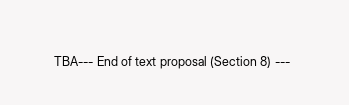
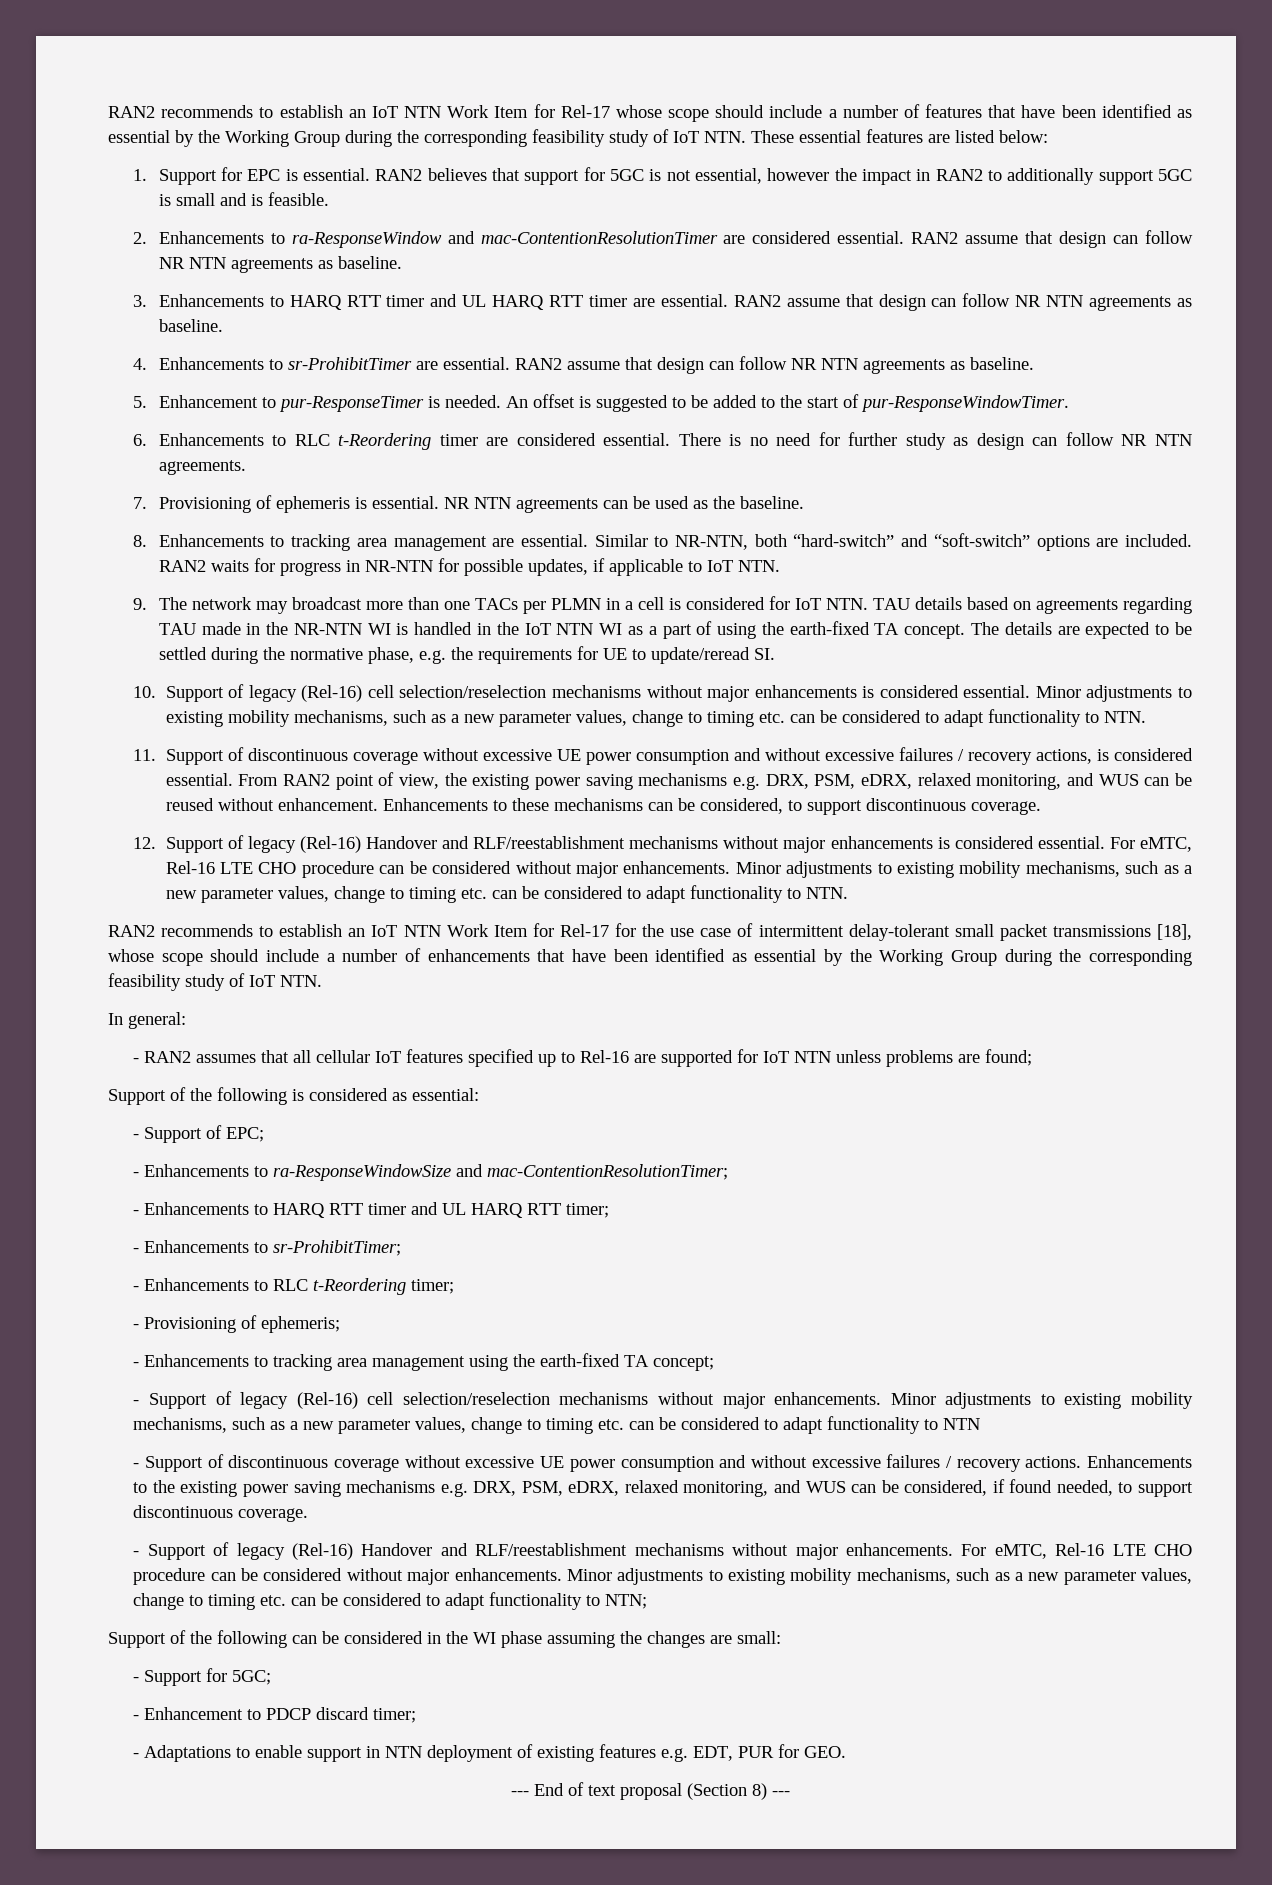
- TBA--- End of text proposal (Section 8) ---
+ RAN2 recommends to establish an IoT NTN Work Item for Rel-17 whose scope should include a number of features that have been identified as essential by the Working Group during the corresponding feasibility study of IoT NTN. These essential features are listed below:
+ 1. Support for EPC is essential. RAN2 believes that support for 5GC is not essential, however the impact in RAN2 to additionally support 5GC is small and is feasible.
+ 2. Enhancements to ra-ResponseWindow and mac-ContentionResolutionTimer are considered essential. RAN2 assume that design can follow NR NTN agreements as baseline.
+ 3. Enhancements to HARQ RTT timer and UL HARQ RTT timer are essential. RAN2 assume that design can follow NR NTN agreements as baseline.
+ 4. Enhancements to sr-ProhibitTimer are essential. RAN2 assume that design can follow NR NTN agreements as baseline.
+ 5. Enhancement to pur-ResponseTimer is needed. An offset is suggested to be added to the start of pur-ResponseWindowTimer.
+ 6. Enhancements to RLC t-Reordering timer are considered essential. There is no need for further study as design can follow NR NTN agreements.
+ 7. Provisioning of ephemeris is essential. NR NTN agreements can be used as the baseline.
+ 8. Enhancements to tracking area management are essential. Similar to NR-NTN, both “hard-switch” and “soft-switch” options are included. RAN2 waits for progress in NR-NTN for possible updates, if applicable to IoT NTN.
+ 9. The network may broadcast more than one TACs per PLMN in a cell is considered for IoT NTN. TAU details based on agreements regarding TAU made in the NR-NTN WI is handled in the IoT NTN WI as a part of using the earth-fixed TA concept. The details are expected to be settled during the normative phase, e.g. the requirements for UE to update/reread SI.
+ 10. Support of legacy (Rel-16) cell selection/reselection mechanisms without major enhancements is considered essential. Minor adjustments to existing mobility mechanisms, such as a new parameter values, change to timing etc. can be considered to adapt functionality to NTN.
+ 11. Support of discontinuous coverage without excessive UE power consumption and without excessive failures / recovery actions, is considered essential. From RAN2 point of view, the existing power saving mechanisms e.g. DRX, PSM, eDRX, relaxed monitoring, and WUS can be reused without enhancement. Enhancements to these mechanisms can be considered, to support discontinuous coverage.
+ 12. Support of legacy (Rel-16) Handover and RLF/reestablishment mechanisms without major enhancements is considered essential. For eMTC, Rel-16 LTE CHO procedure can be considered without major enhancements. Minor adjustments to existing mobility mechanisms, such as a new parameter values, change to timing etc. can be considered to adapt functionality to NTN.
+ RAN2 recommends to establish an IoT NTN Work Item for Rel-17 for the use case of intermittent delay-tolerant small packet transmissions [18], whose scope should include a number of enhancements that have been identified as essential by the Working Group during the corresponding feasibility study of IoT NTN.
+ In general:
+ - RAN2 assumes that all cellular IoT features specified up to Rel-16 are supported for IoT NTN unless problems are found;
+ Support of the following is considered as essential:
+ - Support of EPC;
+ - Enhancements to ra-ResponseWindowSize and mac-ContentionResolutionTimer;
+ - Enhancements to HARQ RTT timer and UL HARQ RTT timer;
+ - Enhancements to sr-ProhibitTimer;
+ - Enhancements to RLC t-Reordering timer;
+ - Provisioning of ephemeris;
+ - Enhancements to tracking area management using the earth-fixed TA concept;
+ - Support of legacy (Rel-16) cell selection/reselection mechanisms without major enhancements. Minor adjustments to existing mobility mechanisms, such as a new parameter values, change to timing etc. can be considered to adapt functionality to NTN
+ - Support of discontinuous coverage without excessive UE power consumption and without excessive failures / recovery actions. Enhancements to the existing power saving mechanisms e.g. DRX, PSM, eDRX, relaxed monitoring, and WUS can be considered, if found needed, to support discontinuous coverage.
+ - Support of legacy (Rel-16) Handover and RLF/reestablishment mechanisms without major enhancements. For eMTC, Rel-16 LTE CHO procedure can be considered without major enhancements. Minor adjustments to existing mobility mechanisms, such as a new parameter values, change to timing etc. can be considered to adapt functionality to NTN;
+ Support of the following can be considered in the WI phase assuming the changes are small:
+ - Support for 5GC;
+ - Enhancement to PDCP discard timer;
+ - Adaptations to enable support in NTN deployment of existing features e.g. EDT, PUR for GEO.
+ --- End of text proposal (Section 8) ---

